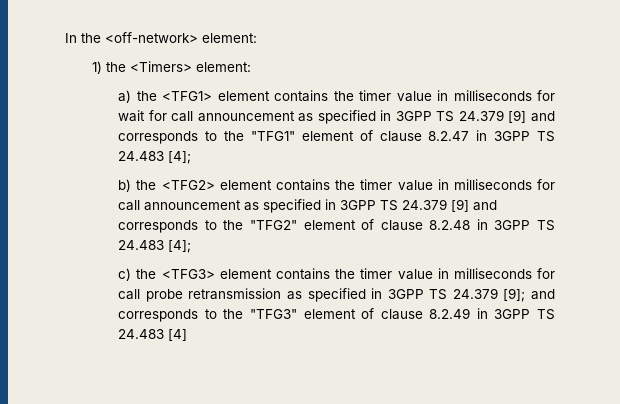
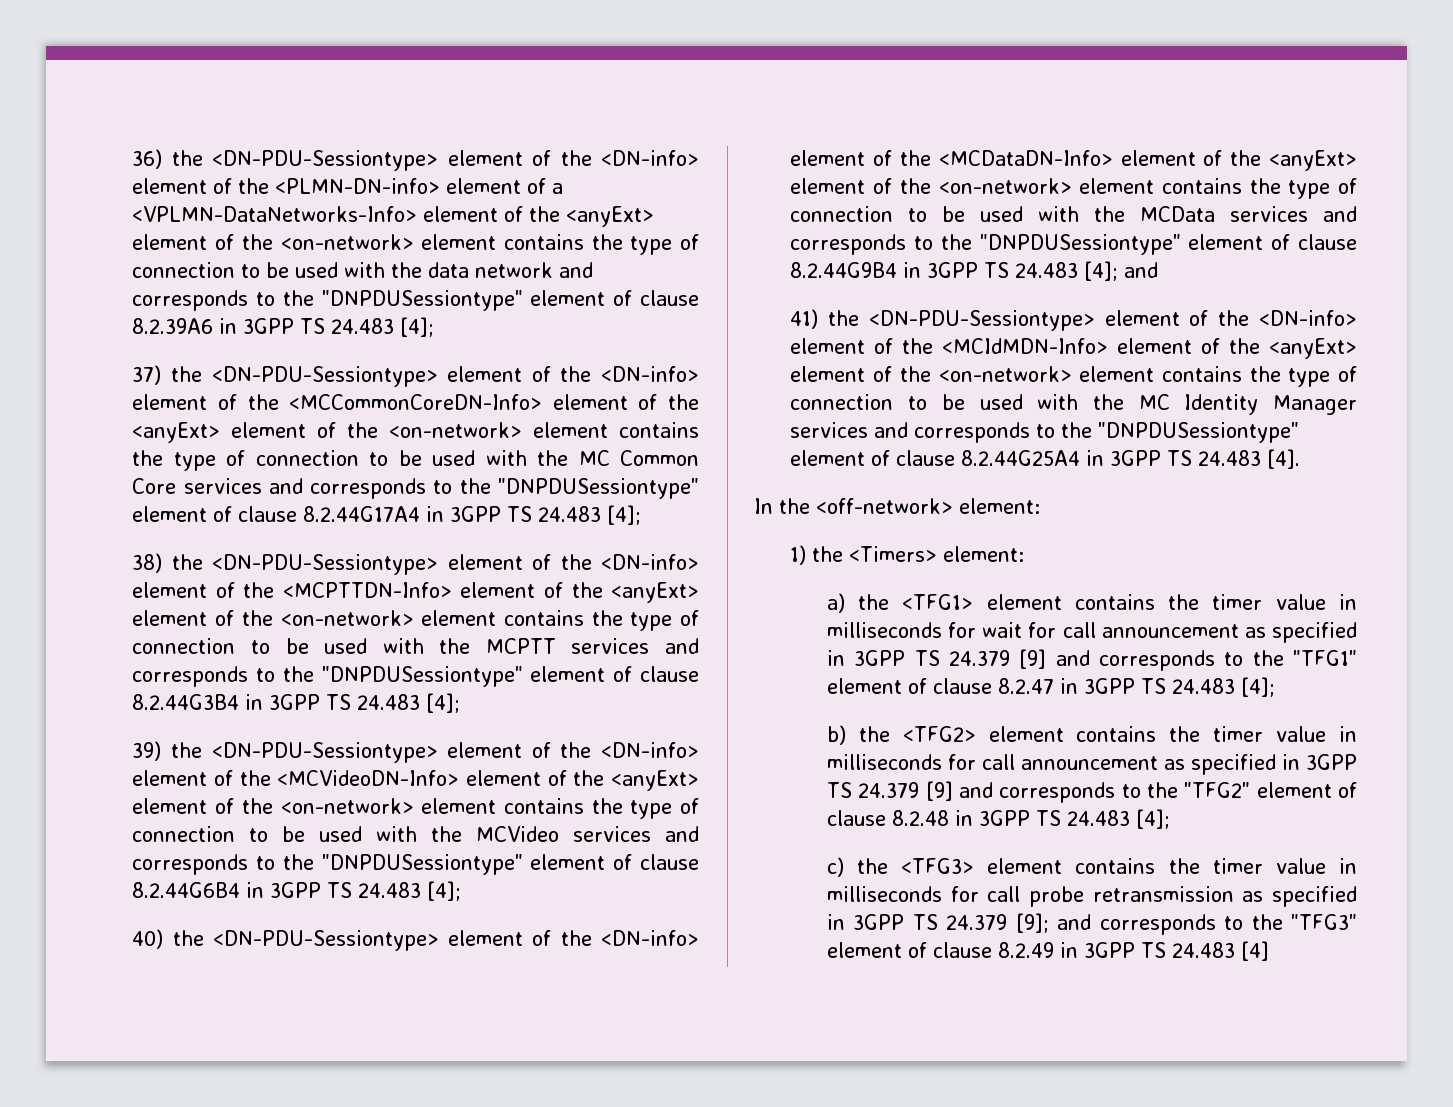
+ 36) the <DN-PDU-Sessiontype> element of the <DN-info> element of the <PLMN-DN-info> element of a <VPLMN-DataNetworks-Info> element of the <anyExt> element of the <on-network> element contains the type of connection to be used with the data network and corresponds to the "DNPDUSessiontype" element of clause 8.2.39A6 in 3GPP TS 24.483 [4];
+ 37) the <DN-PDU-Sessiontype> element of the <DN-info> element of the <MCCommonCoreDN-Info> element of the <anyExt> element of the <on-network> element contains the type of connection to be used with the MC Common Core services and corresponds to the "DNPDUSessiontype" element of clause 8.2.44G17A4 in 3GPP TS 24.483 [4];
+ 38) the <DN-PDU-Sessiontype> element of the <DN-info> element of the <MCPTTDN-Info> element of the <anyExt> element of the <on-network> element contains the type of connection to be used with the MCPTT services and corresponds to the "DNPDUSessiontype" element of clause 8.2.44G3B4 in 3GPP TS 24.483 [4];
+ 39) the <DN-PDU-Sessiontype> element of the <DN-info> element of the <MCVideoDN-Info> element of the <anyExt> element of the <on-network> element contains the type of connection to be used with the MCVideo services and corresponds to the "DNPDUSessiontype" element of clause 8.2.44G6B4 in 3GPP TS 24.483 [4];
+ 40) the <DN-PDU-Sessiontype> element of the <DN-info> element of the <MCDataDN-Info> element of the <anyExt> element of the <on-network> element contains the type of connection to be used with the MCData services and corresponds to the "DNPDUSessiontype" element of clause 8.2.44G9B4 in 3GPP TS 24.483 [4]; and
+ 41) the <DN-PDU-Sessiontype> element of the <DN-info> element of the <MCIdMDN-Info> element of the <anyExt> element of the <on-network> element contains the type of connection to be used with the MC Identity Manager services and corresponds to the "DNPDUSessiontype" element of clause 8.2.44G25A4 in 3GPP TS 24.483 [4].

